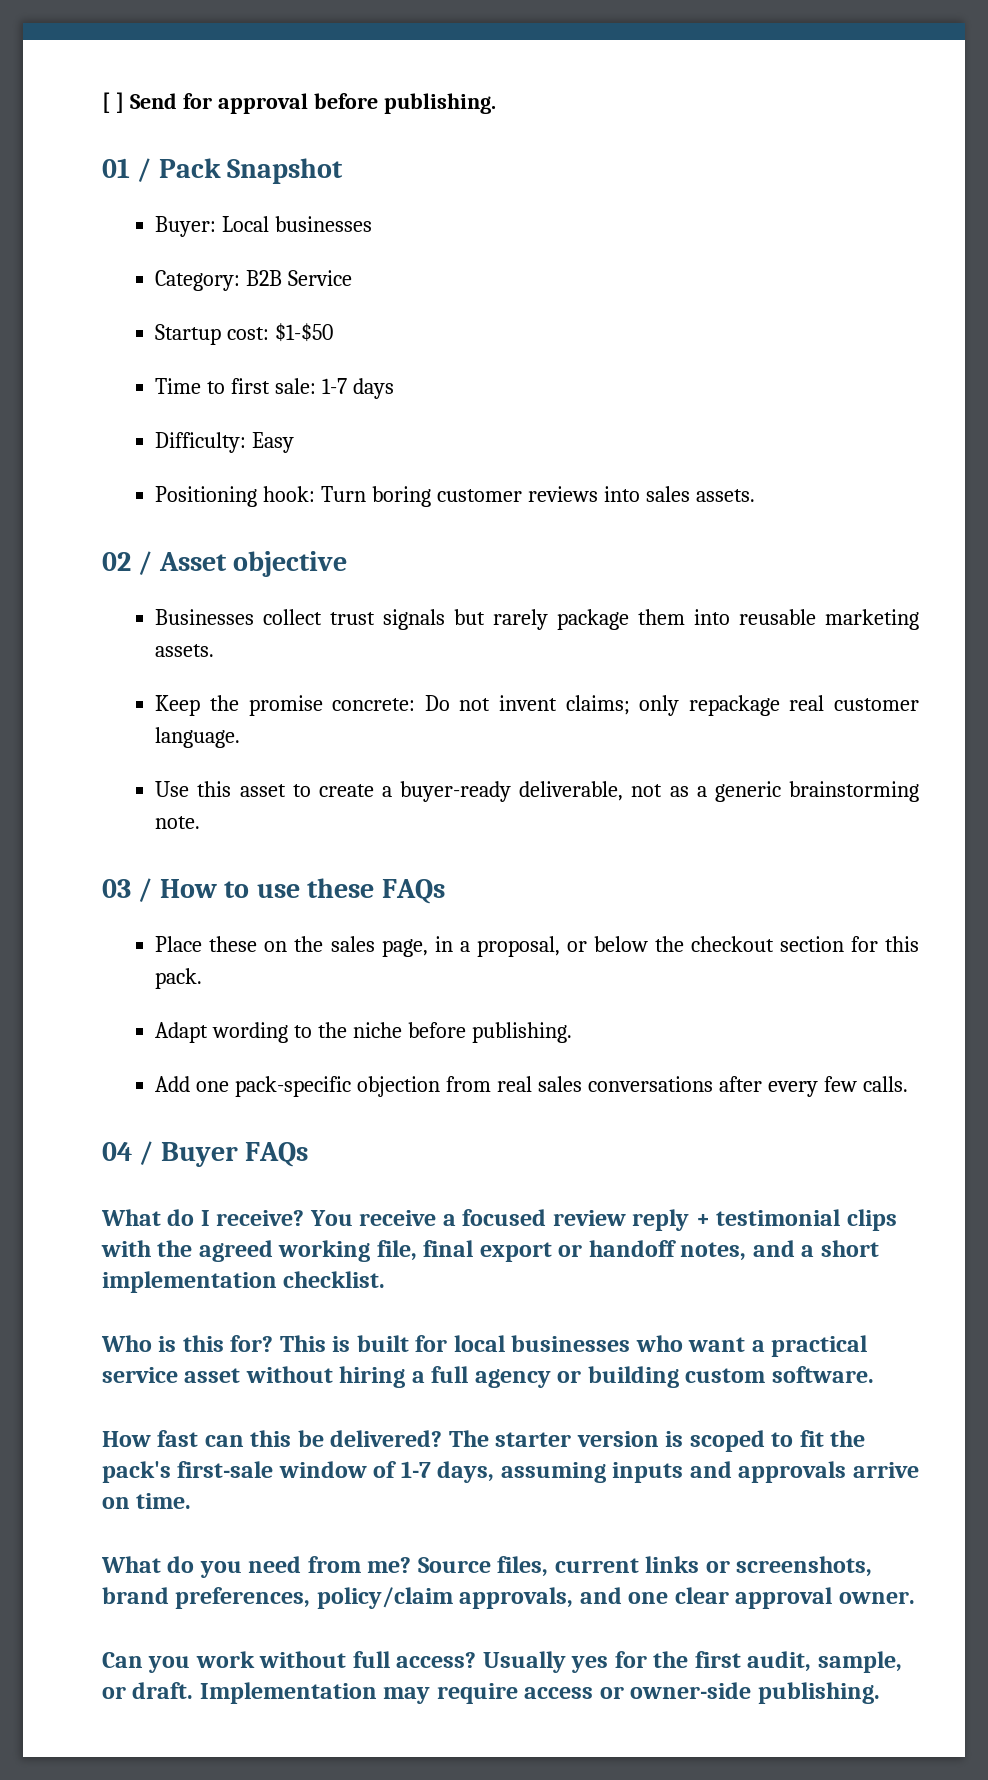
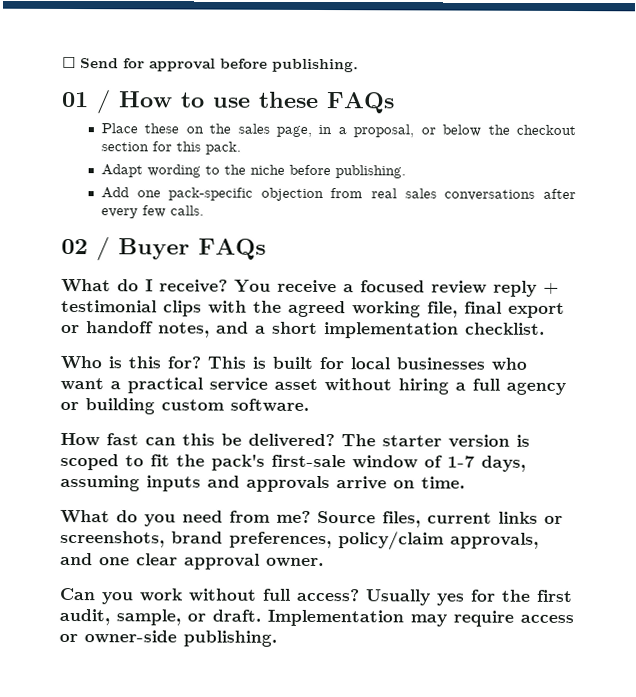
- [ ] Send for approval before publishing.
+ ☐ Send for approval before publishing.
- 01 / Pack Snapshot
- Buyer: Local businesses
- Category: B2B Service
- Startup cost: $1-$50
- Time to first sale: 1-7 days
- Difficulty: Easy
- Positioning hook: Turn boring customer reviews into sales assets.
- 02 / Asset objective
- Businesses collect trust signals but rarely package them into reusable marketing assets.
- Keep the promise concrete: Do not invent claims; only repackage real customer language.
- Use this asset to create a buyer-ready deliverable, not as a generic brainstorming note.
- 03 / How to use these FAQs
+ 01 / How to use these FAQs
- 04 / Buyer FAQs
+ 02 / Buyer FAQs

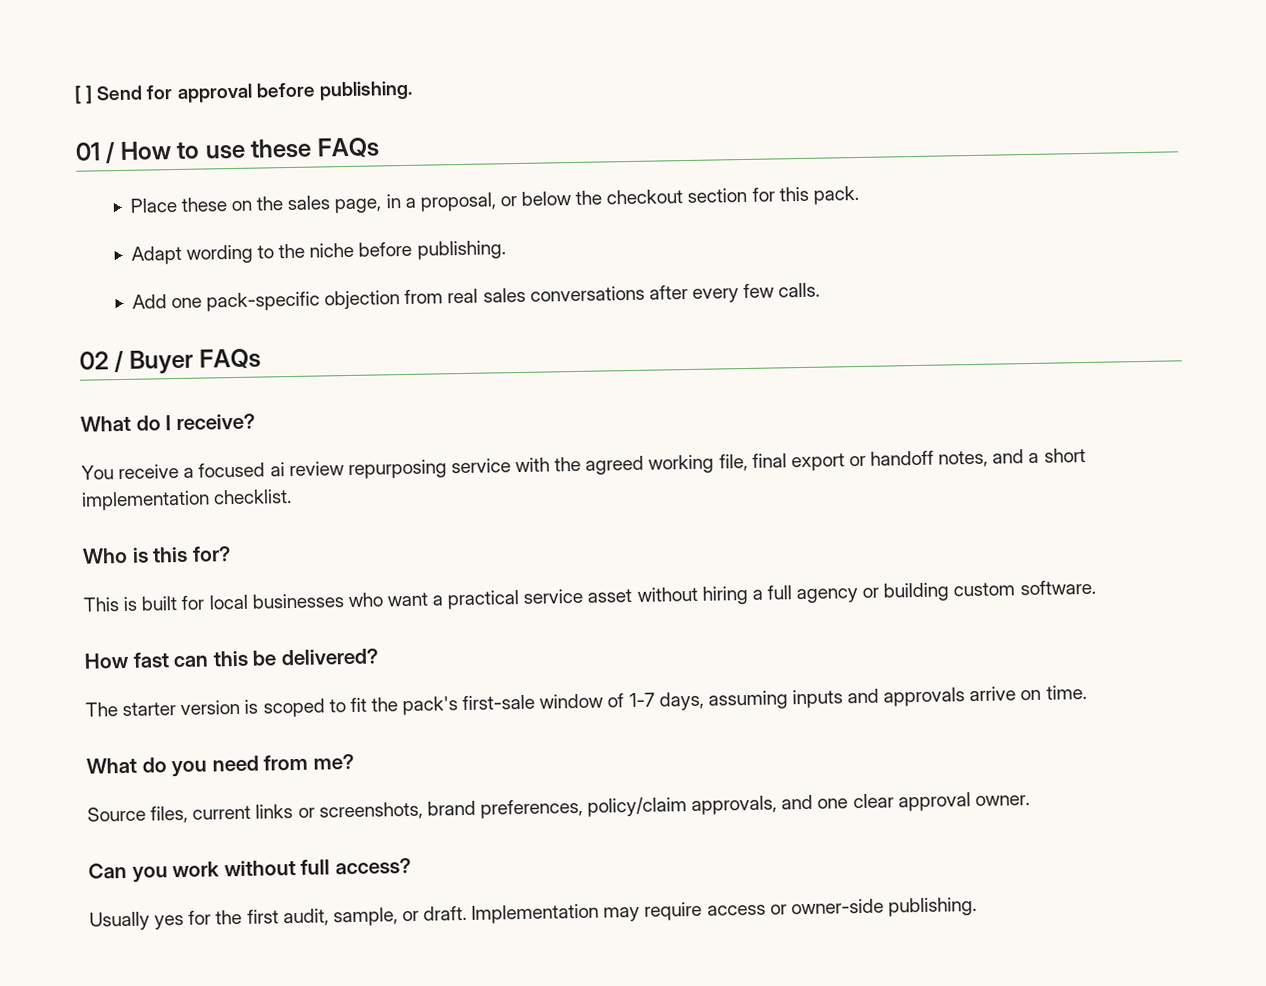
- ☐ Send for approval before publishing.
+ [ ] Send for approval before publishing.
- What do I receive? You receive a focused review reply + testimonial clips with the agreed working file, final export or handoff notes, and a short implementation checklist.
+ What do I receive?
+ You receive a focused ai review repurposing service with the agreed working file, final export or handoff notes, and a short implementation checklist.
- Who is this for? This is built for local businesses who want a practical service asset without hiring a full agency or building custom software.
+ Who is this for?
+ This is built for local businesses who want a practical service asset without hiring a full agency or building custom software.
- How fast can this be delivered? The starter version is scoped to fit the pack's first-sale window of 1-7 days, assuming inputs and approvals arrive on time.
+ How fast can this be delivered?
+ The starter version is scoped to fit the pack's first-sale window of 1-7 days, assuming inputs and approvals arrive on time.
- What do you need from me? Source files, current links or screenshots, brand preferences, policy/claim approvals, and one clear approval owner.
+ What do you need from me?
+ Source files, current links or screenshots, brand preferences, policy/claim approvals, and one clear approval owner.
- Can you work without full access? Usually yes for the first audit, sample, or draft.
+ Can you work without full access?
+ Usually yes for the first audit, sample, or draft.

